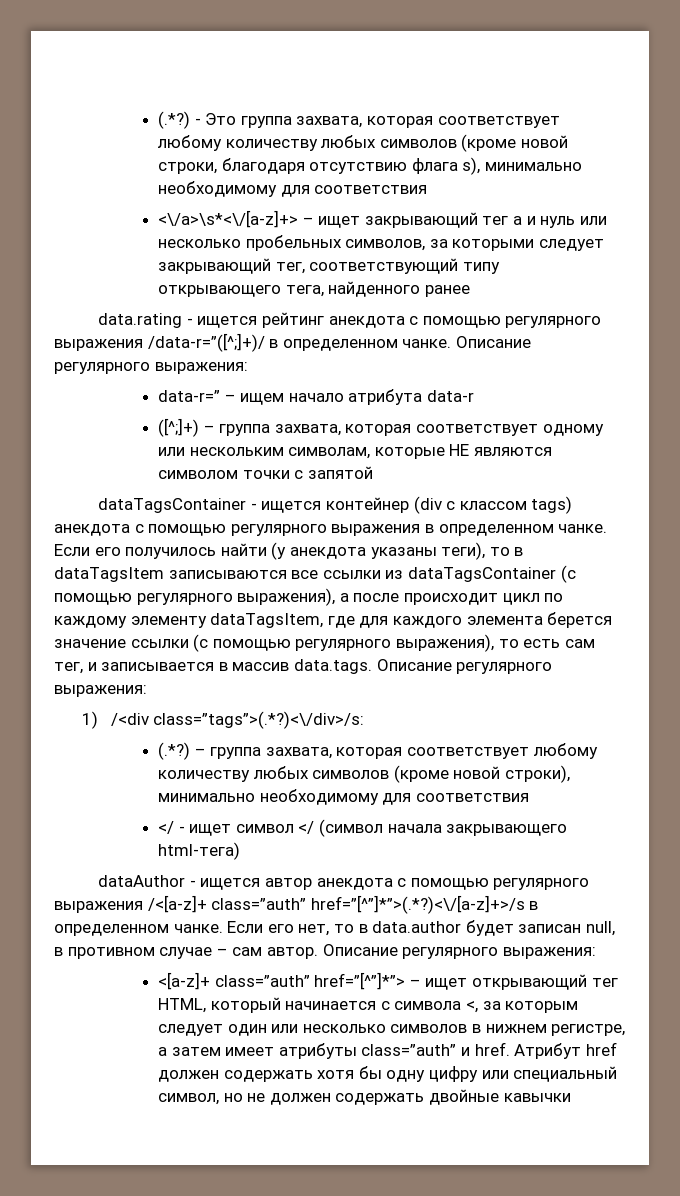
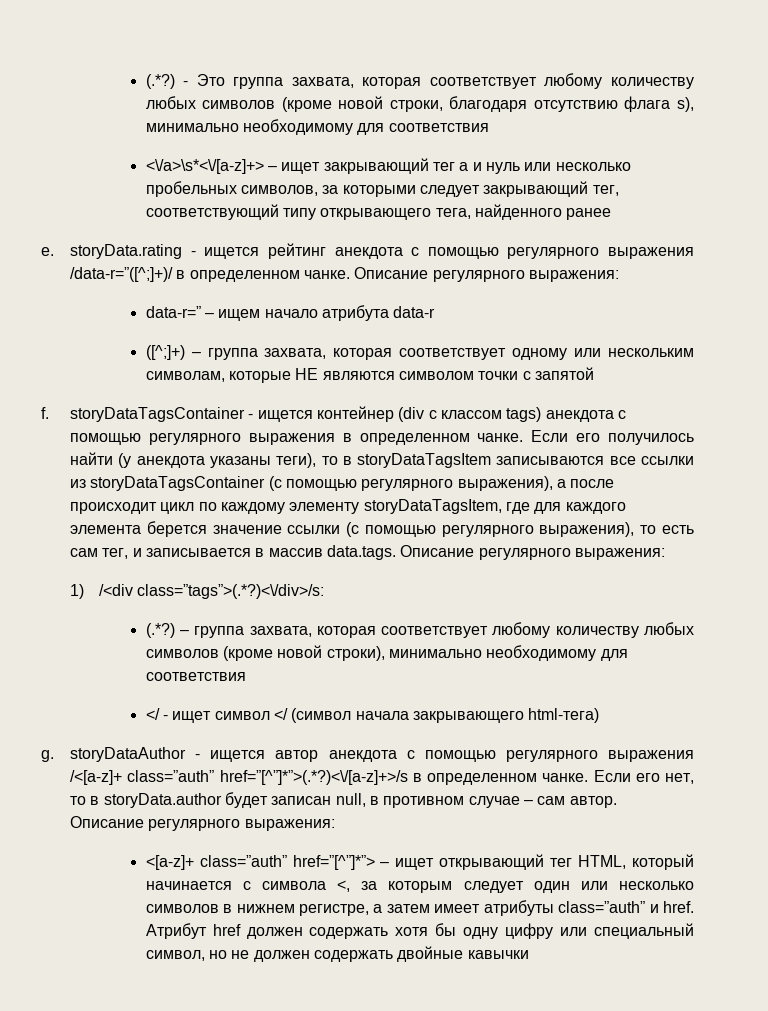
- data.rating - ищется рейтинг анекдота с помощью регулярного выражения /data-r=”([^;]+)/ в определенном чанке.
+ e. storyData.rating - ищется рейтинг анекдота с помощью регулярного выражения /data-r=”([^;]+)/ в определенном чанке.
- dataTagsContainer - ищется контейнер (div с классом tags) анекдота с помощью регулярного выражения в определенном чанке.
+ f. storyDataTagsContainer - ищется контейнер (div с классом tags) анекдота с помощью регулярного выражения в определенном чанке.
- Если его получилось найти (у анекдота указаны теги), то в dataTagsItem записываются все ссылки из dataTagsContainer (с помощью регулярного выражения), а после происходит цикл по каждому элементу dataTagsItem, где для каждого элемента берется значение ссылки (с помощью регулярного выражения), то есть сам тег, и записывается в массив data.tags. Описание регулярного выражения:
+ Если его получилось найти (у анекдота указаны теги), то в storyDataTagsItem записываются все ссылки из storyDataTagsContainer (с помощью регулярного выражения), а после происходит цикл по каждому элементу storyDataTagsItem, где для каждого элемента берется значение ссылки (с помощью регулярного выражения), то есть сам тег, и записывается в массив data.tags. Описание регулярного выражения:
- dataAuthor - ищется автор анекдота с помощью регулярного выражения /<[a-z]+ class=”auth” href=”[^”]*”>(.*?)<\/[a-z]+>/s в определенном чанке.
+ g. storyDataAuthor - ищется автор анекдота с помощью регулярного выражения /<[a-z]+ class=”auth” href=”[^”]*”>(.*?)<\/[a-z]+>/s в определенном чанке.
- Если его нет, то в data.author будет записан null, в противном случае – сам автор.
+ Если его нет, то в storyData.author будет записан null, в противном случае – сам автор.

